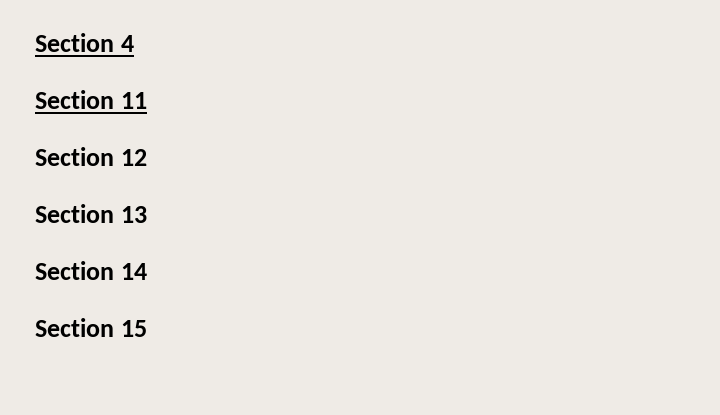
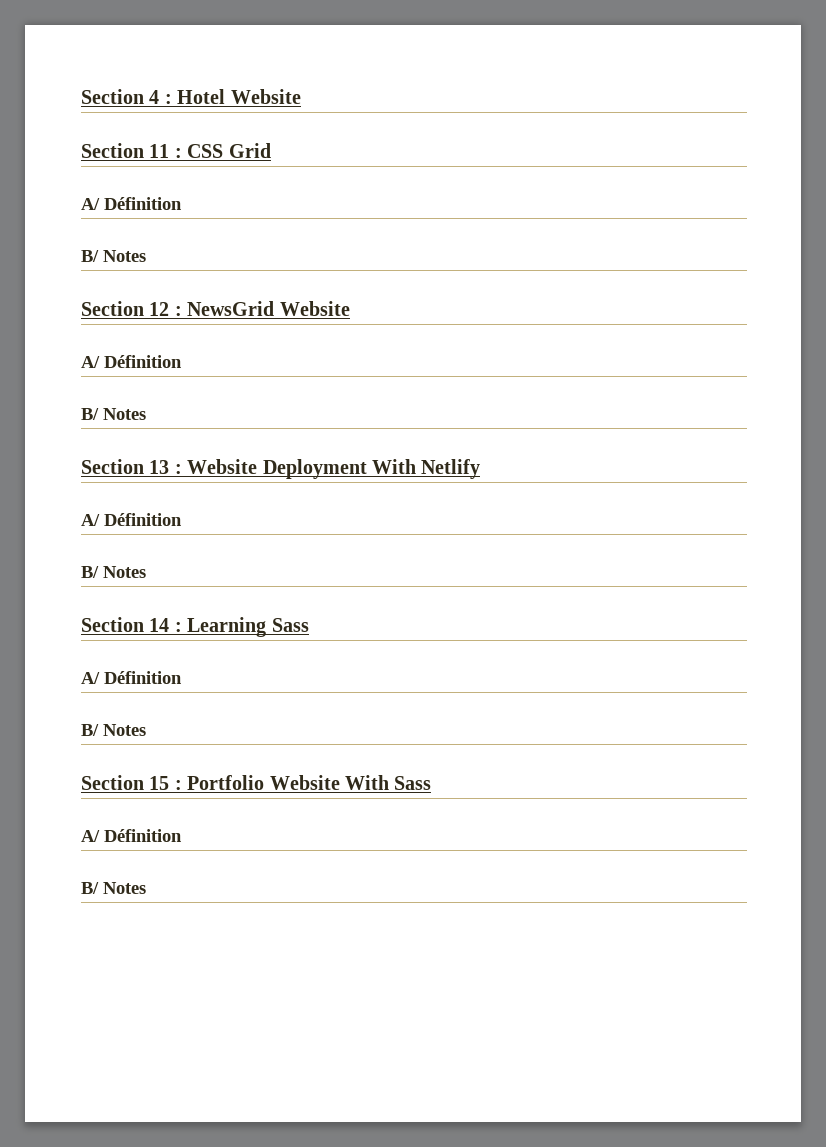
- Section 4
+ Section 4 : Hotel Website
- Section 11
- Section 12
- Section 13
- Section 14
- Section 15
+ Section 11 : CSS Grid
+ A/ Définition
+ B/ Notes
+ Section 12 : NewsGrid Website
+ A/ Définition
+ B/ Notes
+ Section 13 : Website Deployment With Netlify
+ A/ Définition
+ B/ Notes
+ Section 14 : Learning Sass
+ A/ Définition
+ B/ Notes
+ Section 15 : Portfolio Website With Sass
+ A/ Définition
+ B/ Notes

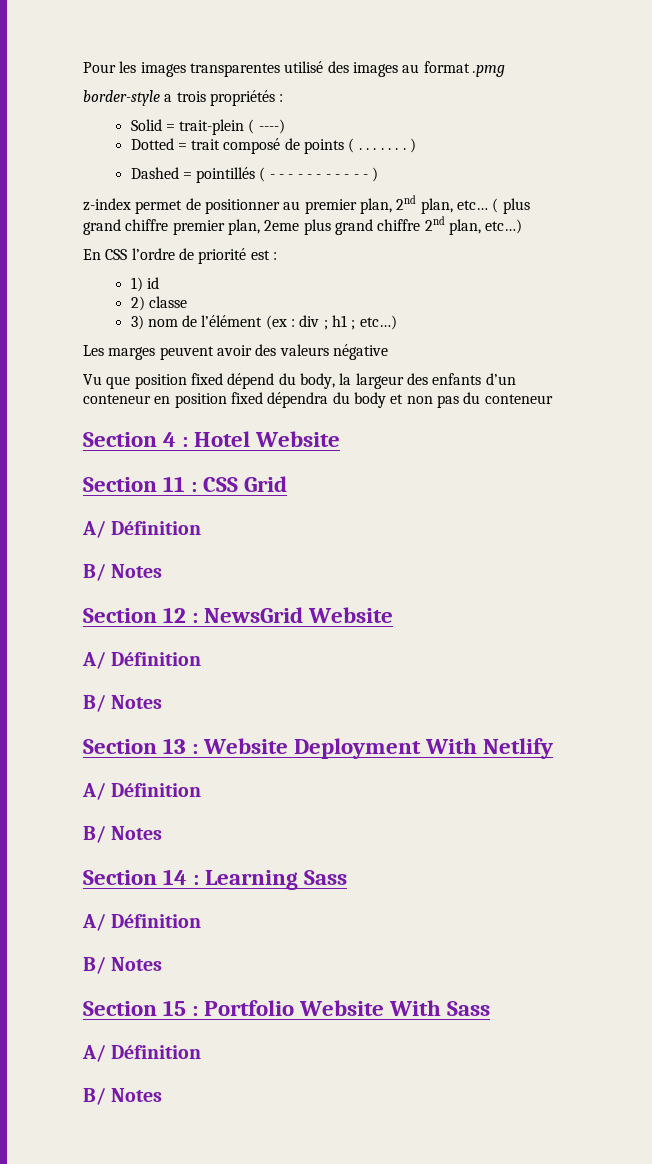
+ Pour les images transparentes utilisé des images au format .pmg
+ border-style a trois propriétés :
+ Solid = trait-plein ( ----)
+ Dotted = trait composé de points ( . . . . . . . )
+ Dashed = pointillés ( - - - - - - - - - - - )
+ z-index permet de positionner au premier plan, 2nd plan, etc… ( plus grand chiffre premier plan, 2eme plus grand chiffre 2nd plan, etc…)
+ En CSS l’ordre de priorité est :
+ 1) id
+ 2) classe
+ 3) nom de l’élément (ex : div ; h1 ; etc…)
+ Les marges peuvent avoir des valeurs négative
+ Vu que position fixed dépend du body, la largeur des enfants d’un conteneur en position fixed dépendra du body et non pas du conteneur

